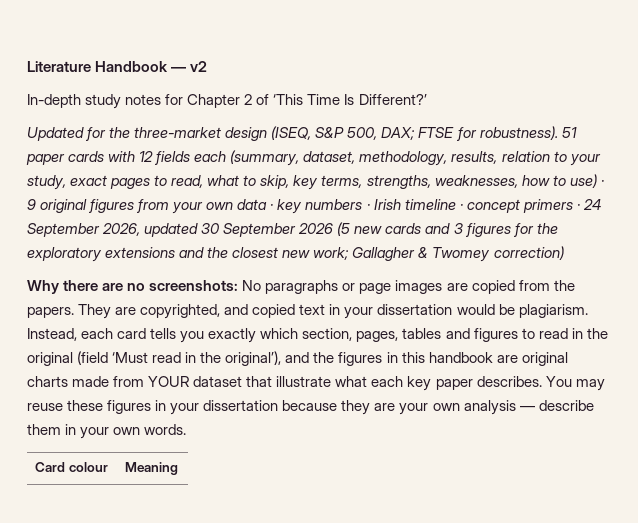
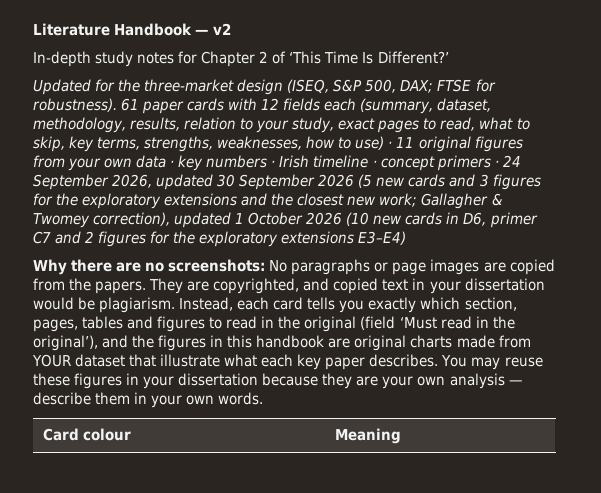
- 51 paper cards with 12 fields each (summary, dataset, methodology, results, relation to your study, exact pages to read, what to skip, key terms, strengths, weaknesses, how to use) · 9 original figures from your own data · key numbers · Irish timeline · concept primers · 24 September 2026, updated 30 September 2026 (5 new cards and 3 figures for the exploratory extensions and the closest new work;
+ 61 paper cards with 12 fields each (summary, dataset, methodology, results, relation to your study, exact pages to read, what to skip, key terms, strengths, weaknesses, how to use) · 11 original figures from your own data · key numbers · Irish timeline · concept primers · 24 September 2026, updated 30 September 2026 (5 new cards and 3 figures for the exploratory extensions and the closest new work;
- Gallagher & Twomey correction)
+ Gallagher & Twomey correction), updated 1 October 2026 (10 new cards in D6, primer C7 and 2 figures for the exploratory extensions E3–E4)

